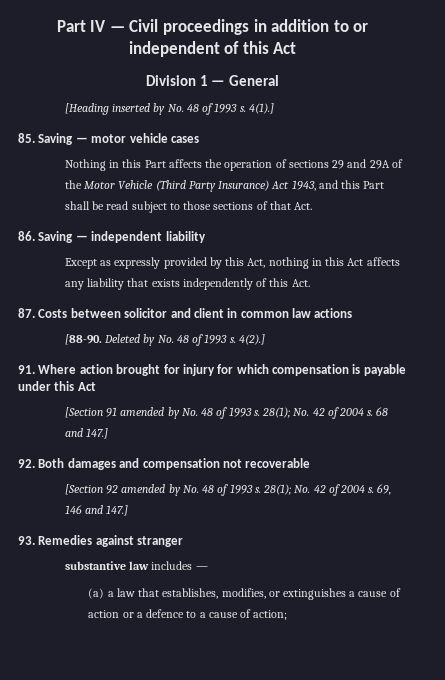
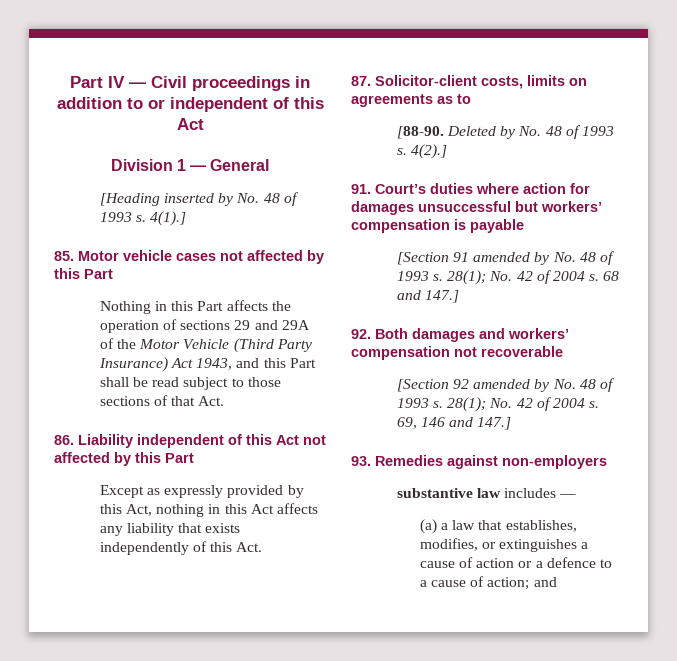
- 85. Saving — motor vehicle cases
+ 85. Motor vehicle cases not affected by this Part
- 86. Saving — independent liability
+ 86. Liability independent of this Act not affected by this Part
- 87. Costs between solicitor and client in common law actions
+ 87. Solicitor-client costs, limits on agreements as to
- 91. Where action brought for injury for which compensation is payable under this Act
+ 91. Court’s duties where action for damages unsuccessful but workers’ compensation is payable
- 92. Both damages and compensation not recoverable
+ 92. Both damages and workers’ compensation not recoverable
- 93. Remedies against stranger
+ 93. Remedies against non-employers
- (a) a law that establishes, modifies, or extinguishes a cause of action or a defence to a cause of action;
+ (a) a law that establishes, modifies, or extinguishes a cause of action or a defence to a cause of action; and

